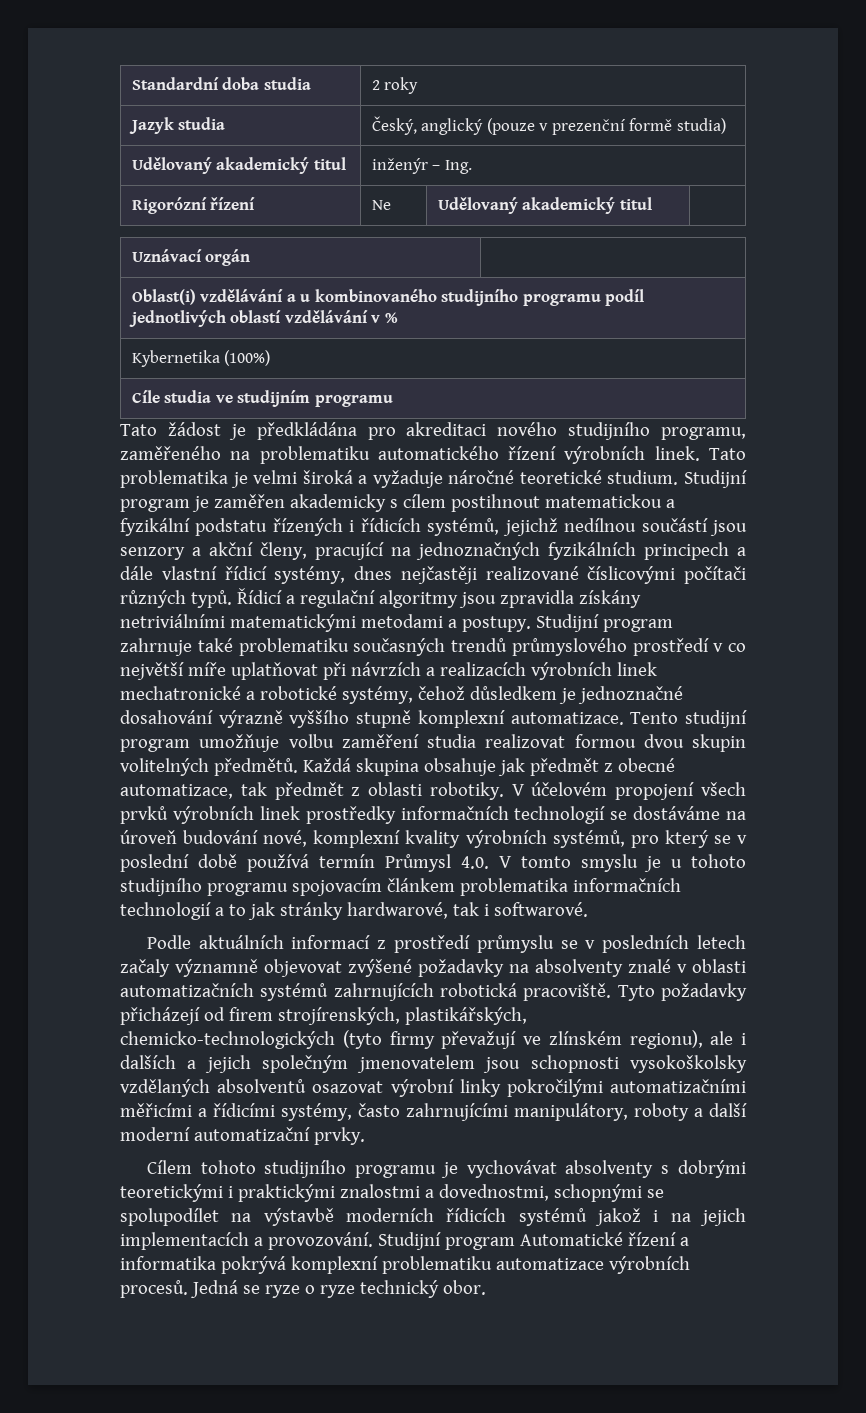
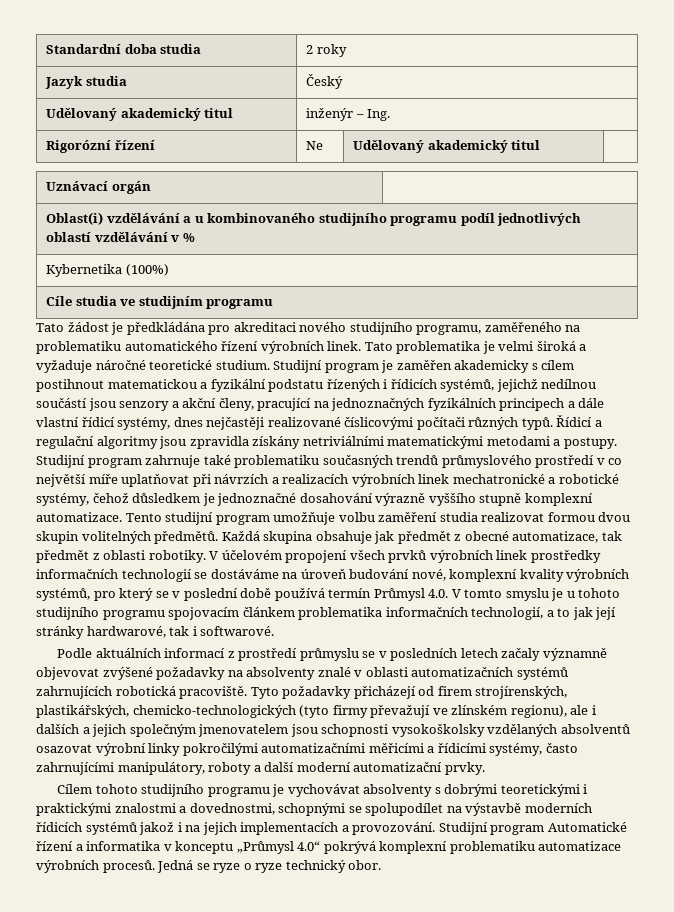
- Jazyk studia | Český, anglický (pouze v prezenční formě studia)
+ Jazyk studia | Český
- V účelovém propojení všech prvků výrobních linek prostředky informačních technologií se dostáváme na úroveň budování nové, komplexní kvality výrobních systémů, pro který se v poslední době používá termín Průmysl 4.0. V tomto smyslu je u tohoto studijního programu spojovacím článkem problematika informačních technologií a to jak stránky hardwarové, tak i softwarové.
+ V účelovém propojení všech prvků výrobních linek prostředky informačních technologií se dostáváme na úroveň budování nové, komplexní kvality výrobních systémů, pro který se v poslední době používá termín Průmysl 4.0. V tomto smyslu je u tohoto studijního programu spojovacím článkem problematika informačních technologií, a to jak její stránky hardwarové, tak i softwarové.
- Studijní program Automatické řízení a informatika pokrývá komplexní problematiku automatizace výrobních procesů.
+ Studijní program Automatické řízení a informatika v konceptu „Průmysl 4.0“ pokrývá komplexní problematiku automatizace výrobních procesů.

